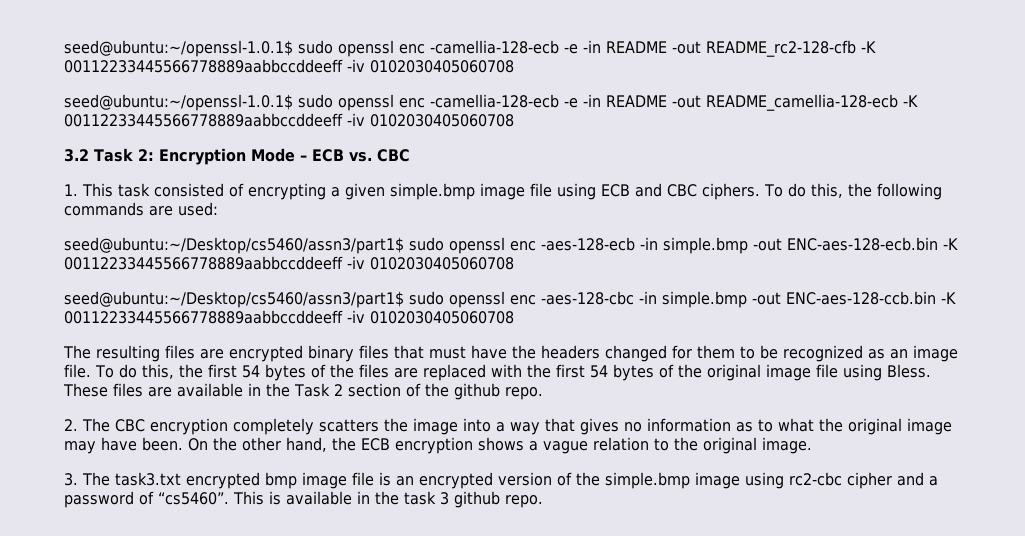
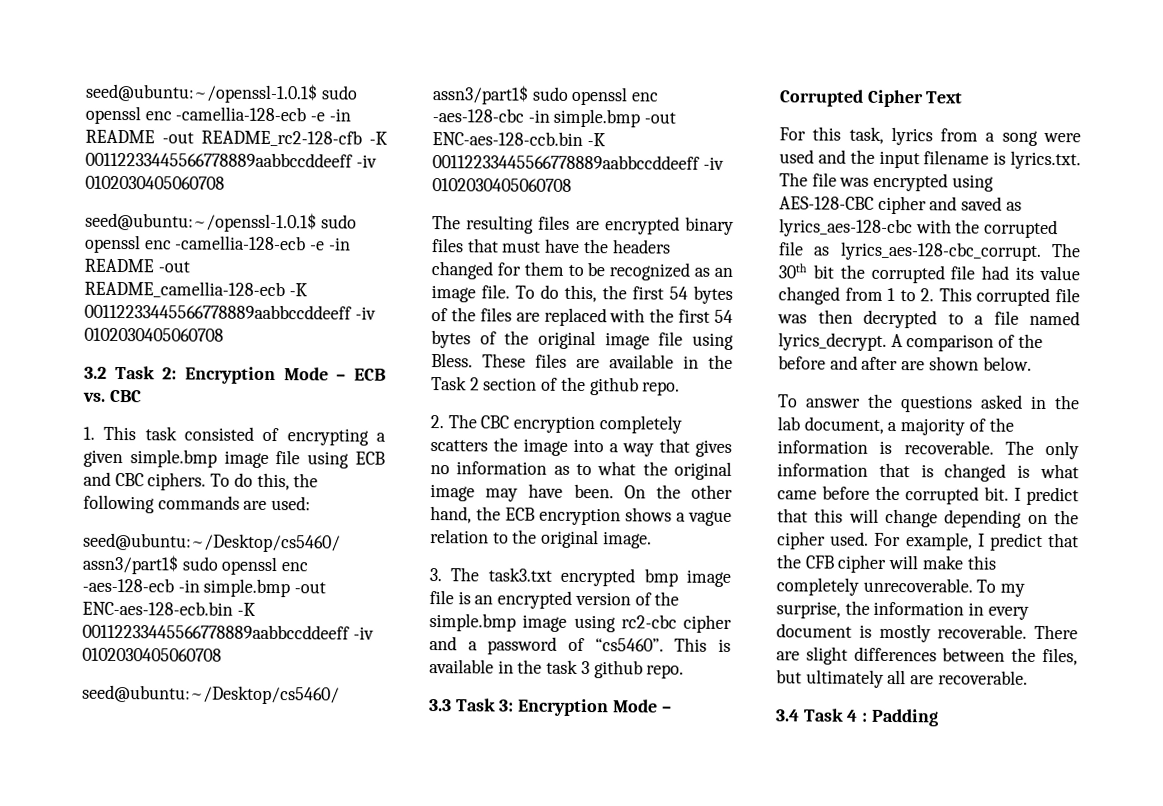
+ 3.3 Task 3: Encryption Mode – Corrupted Cipher Text
+ For this task, lyrics from a song were used and the input filename is lyrics.txt. The file was encrypted using AES-128-CBC cipher and saved as lyrics_aes-128-cbc with the corrupted file as lyrics_aes-128-cbc_corrupt. The 30th bit the corrupted file had its value changed from 1 to 2. This corrupted file was then decrypted to a file named lyrics_decrypt. A comparison of the before and after are shown below.
+ To answer the questions asked in the lab document, a majority of the information is recoverable. The only information that is changed is what came before the corrupted bit. I predict that this will change depending on the cipher used. For example, I predict that the CFB cipher will make this completely unrecoverable. To my surprise, the information in every document is mostly recoverable. There are slight differences between the files, but ultimately all are recoverable.
+ 3.4 Task 4 : Padding

